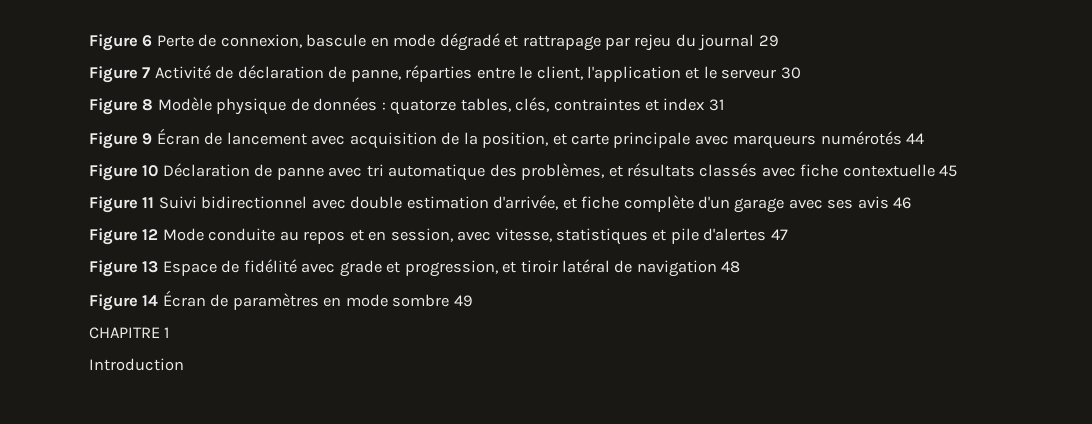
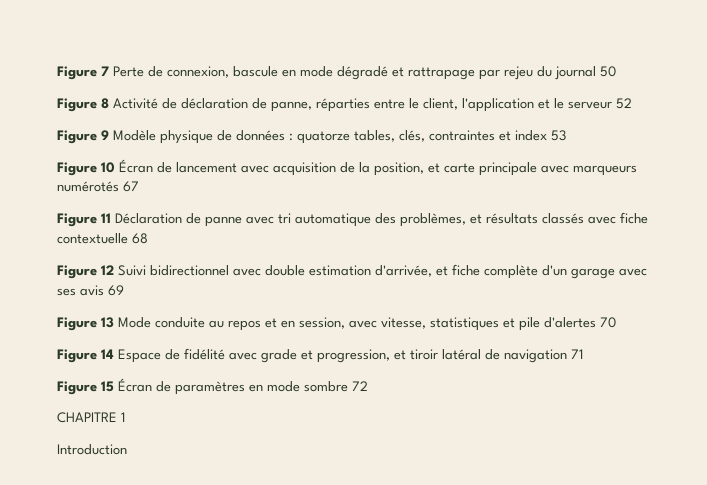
- Figure 6 Perte de connexion, bascule en mode dégradé et rattrapage par rejeu du journal 29
- Figure 7 Activité de déclaration de panne, réparties entre le client, l'application et le serveur 30
- Figure 8 Modèle physique de données :
+ Figure 7 Perte de connexion, bascule en mode dégradé et rattrapage par rejeu du journal 50
+ Figure 8 Activité de déclaration de panne, réparties entre le client, l'application et le serveur 52
+ Figure 9 Modèle physique de données :
- quatorze tables, clés, contraintes et index 31
- Figure 9 Écran de lancement avec acquisition de la position, et carte principale avec marqueurs numérotés 44
- Figure 10 Déclaration de panne avec tri automatique des problèmes, et résultats classés avec fiche contextuelle 45
- Figure 11 Suivi bidirectionnel avec double estimation d'arrivée, et fiche complète d'un garage avec ses avis 46
- Figure 12 Mode conduite au repos et en session, avec vitesse, statistiques et pile d'alertes 47
- Figure 13 Espace de fidélité avec grade et progression, et tiroir latéral de navigation 48
- Figure 14 Écran de paramètres en mode sombre 49
+ quatorze tables, clés, contraintes et index 53
+ Figure 10 Écran de lancement avec acquisition de la position, et carte principale avec marqueurs numérotés 67
+ Figure 11 Déclaration de panne avec tri automatique des problèmes, et résultats classés avec fiche contextuelle 68
+ Figure 12 Suivi bidirectionnel avec double estimation d'arrivée, et fiche complète d'un garage avec ses avis 69
+ Figure 13 Mode conduite au repos et en session, avec vitesse, statistiques et pile d'alertes 70
+ Figure 14 Espace de fidélité avec grade et progression, et tiroir latéral de navigation 71
+ Figure 15 Écran de paramètres en mode sombre 72

